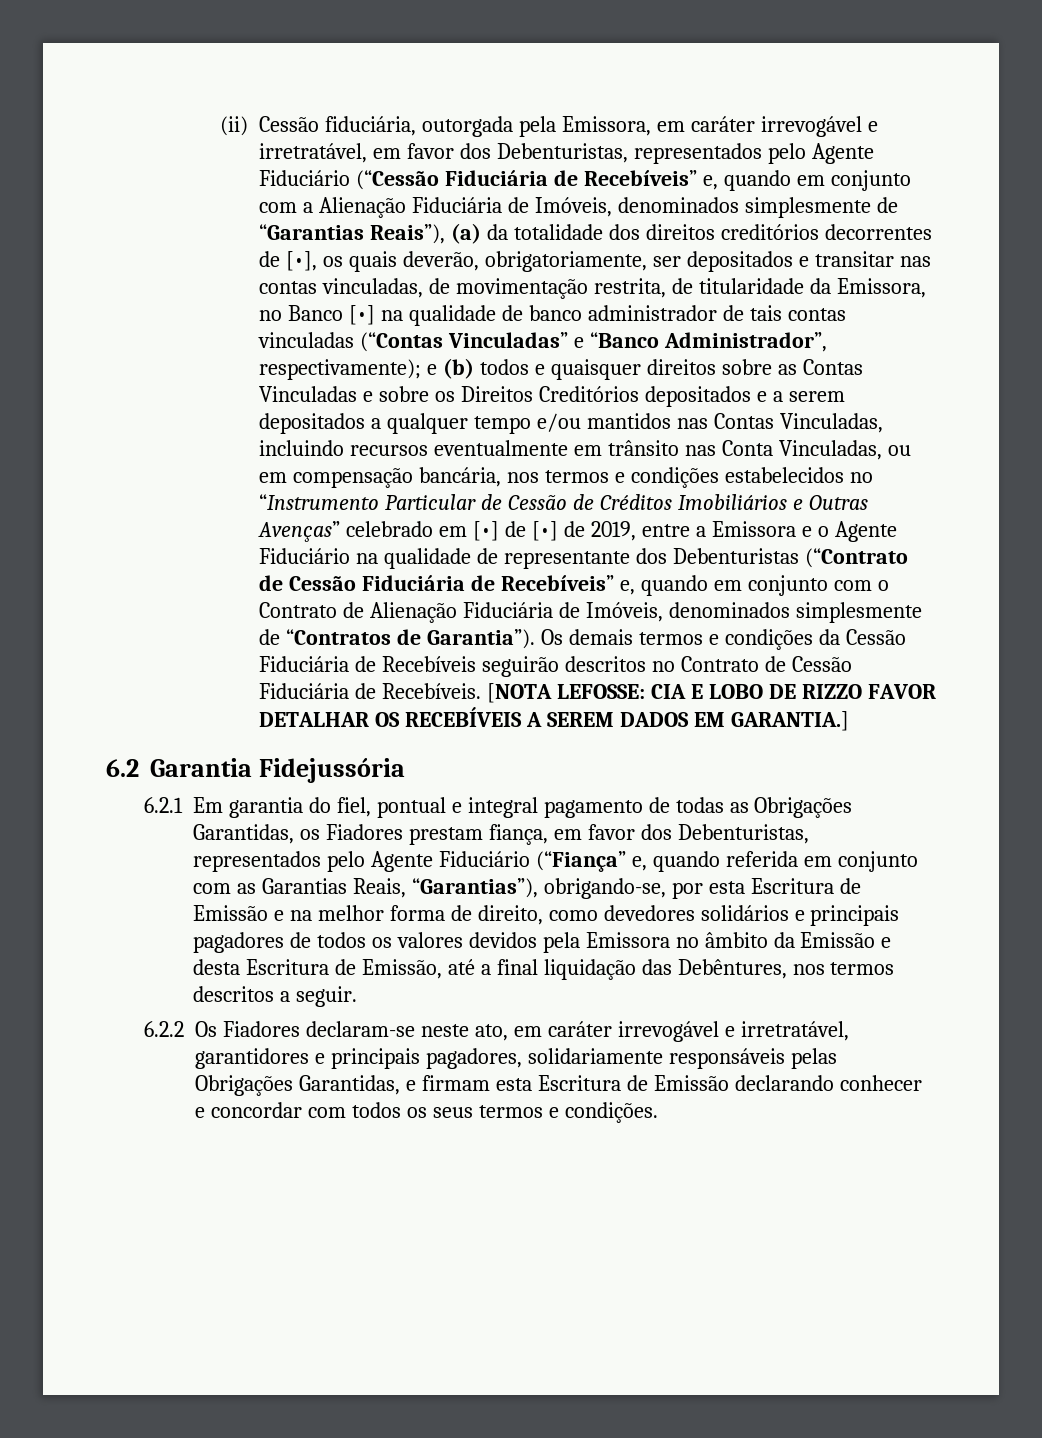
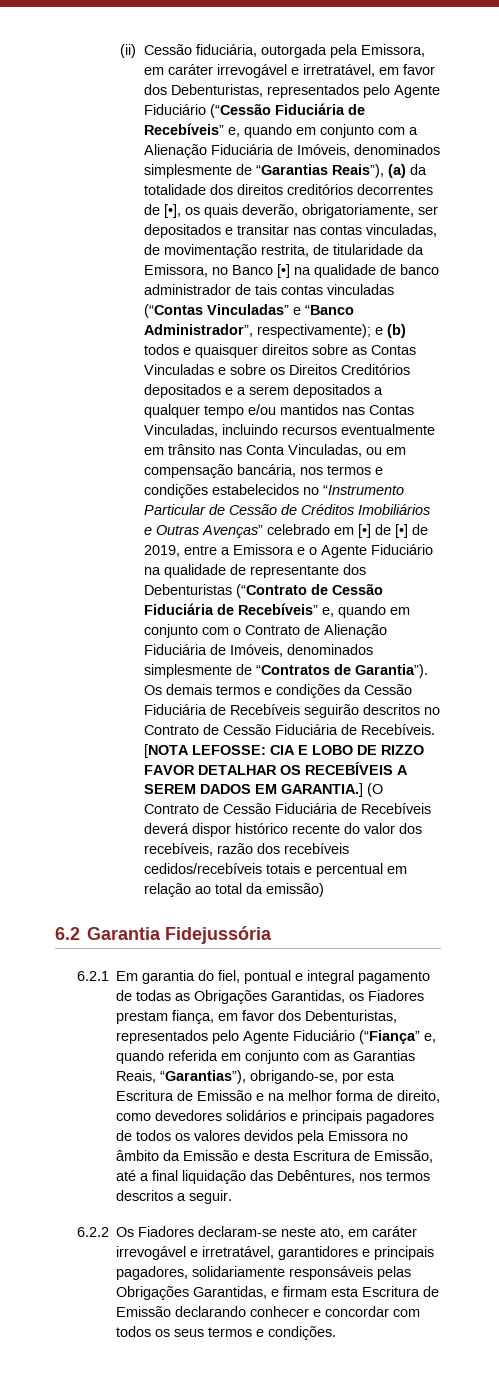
+ (O Contrato de Cessão Fiduciária de Recebíveis deverá dispor histórico recente do valor dos recebíveis, razão dos recebíveis cedidos/recebíveis totais e percentual em relação ao total da emissão)

